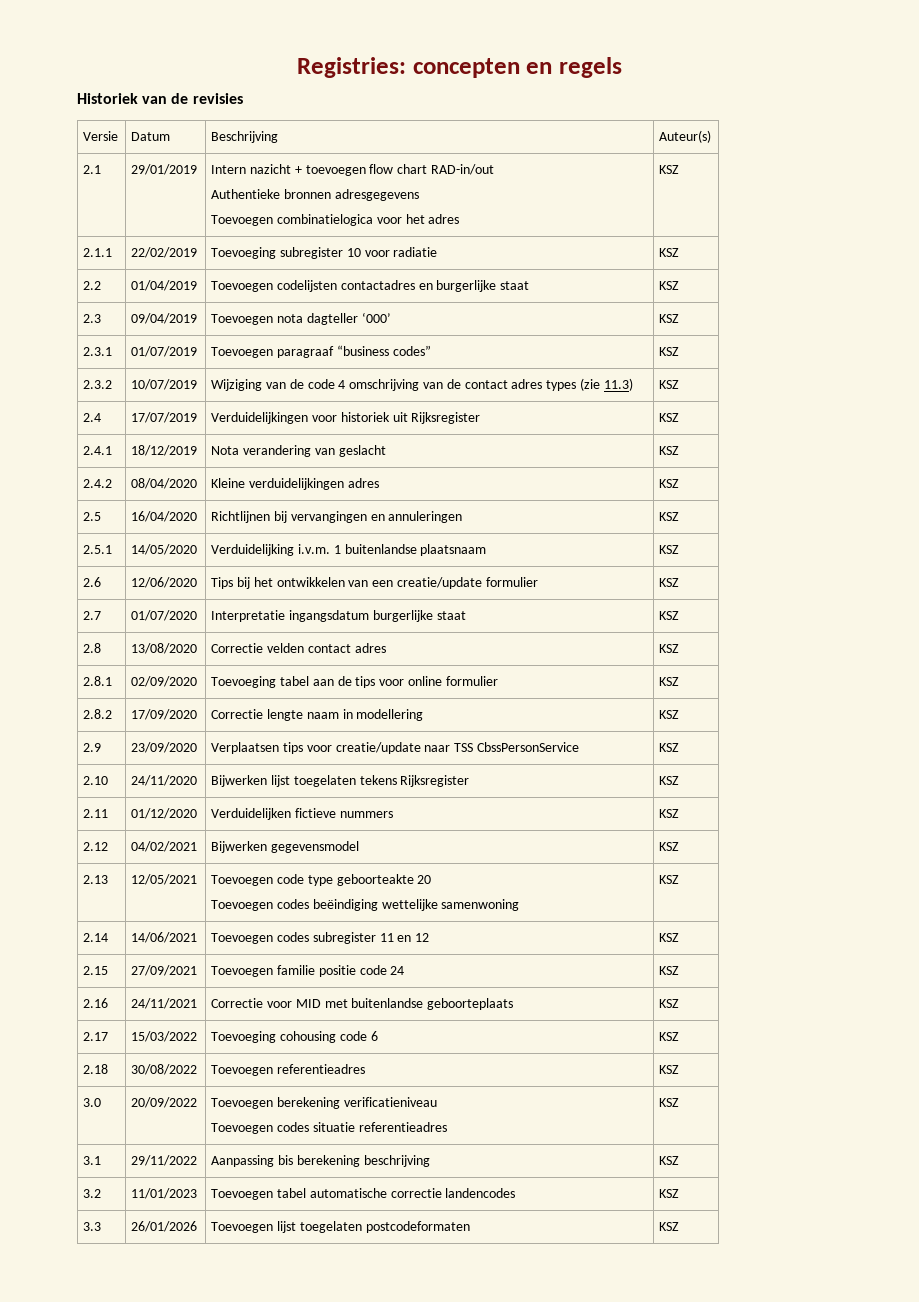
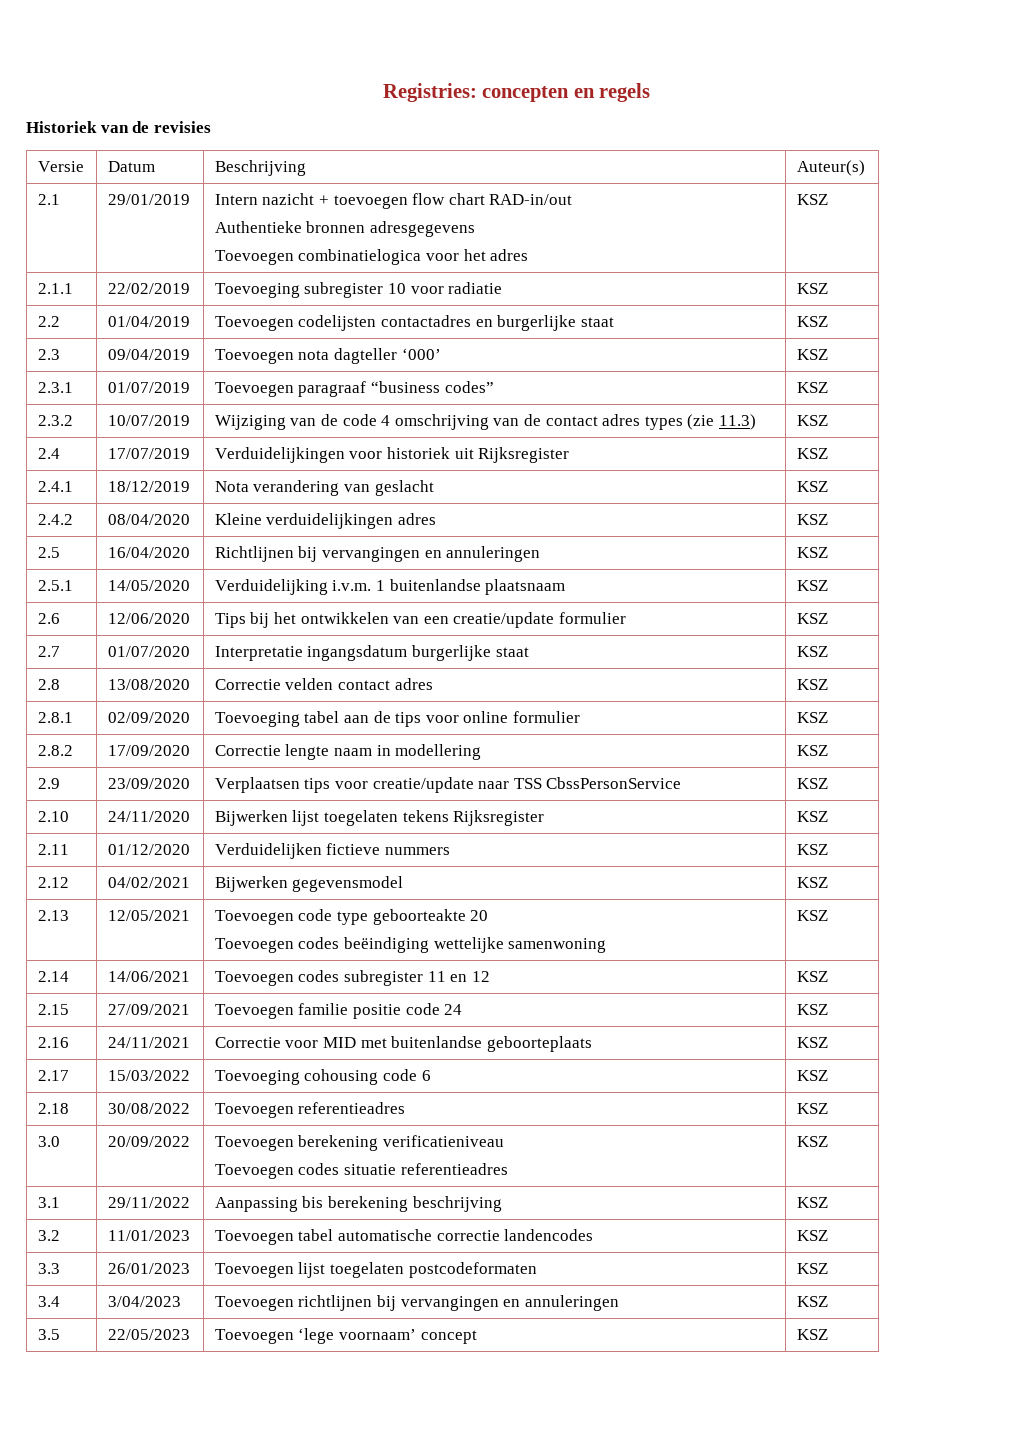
- 3.3 | 26/01/2026 | Toevoegen lijst toegelaten postcodeformaten | KSZ
+ 3.3 | 26/01/2023 | Toevoegen lijst toegelaten postcodeformaten | KSZ
+ 3.4 | 3/04/2023 | Toevoegen richtlijnen bij vervangingen en annuleringen | KSZ
+ 3.5 | 22/05/2023 | Toevoegen ‘lege voornaam’ concept | KSZ

